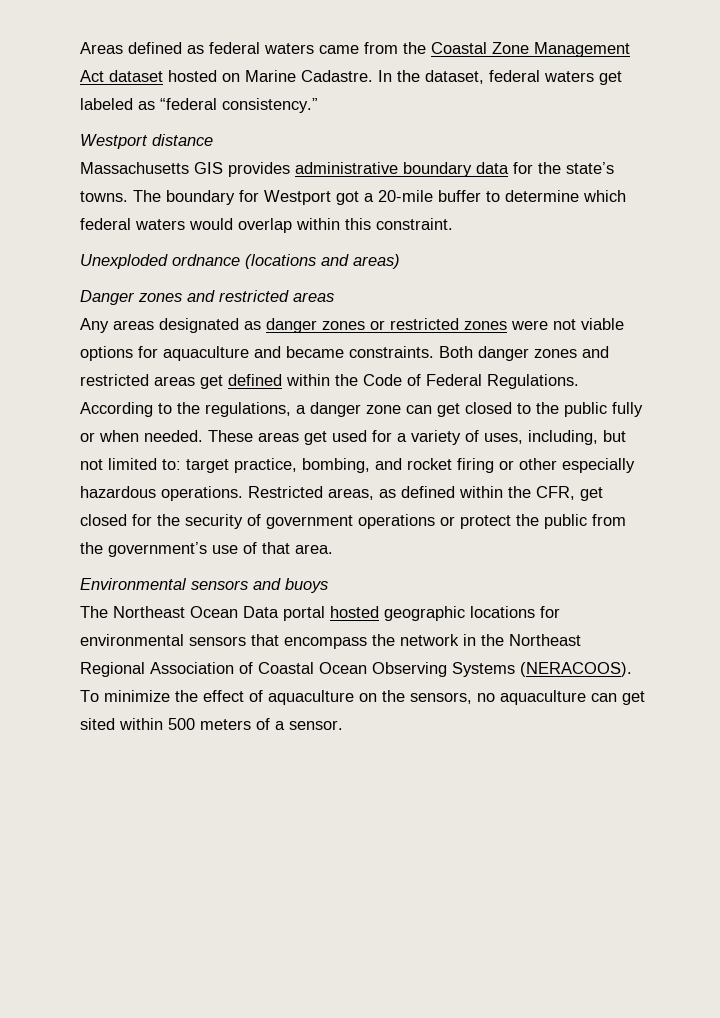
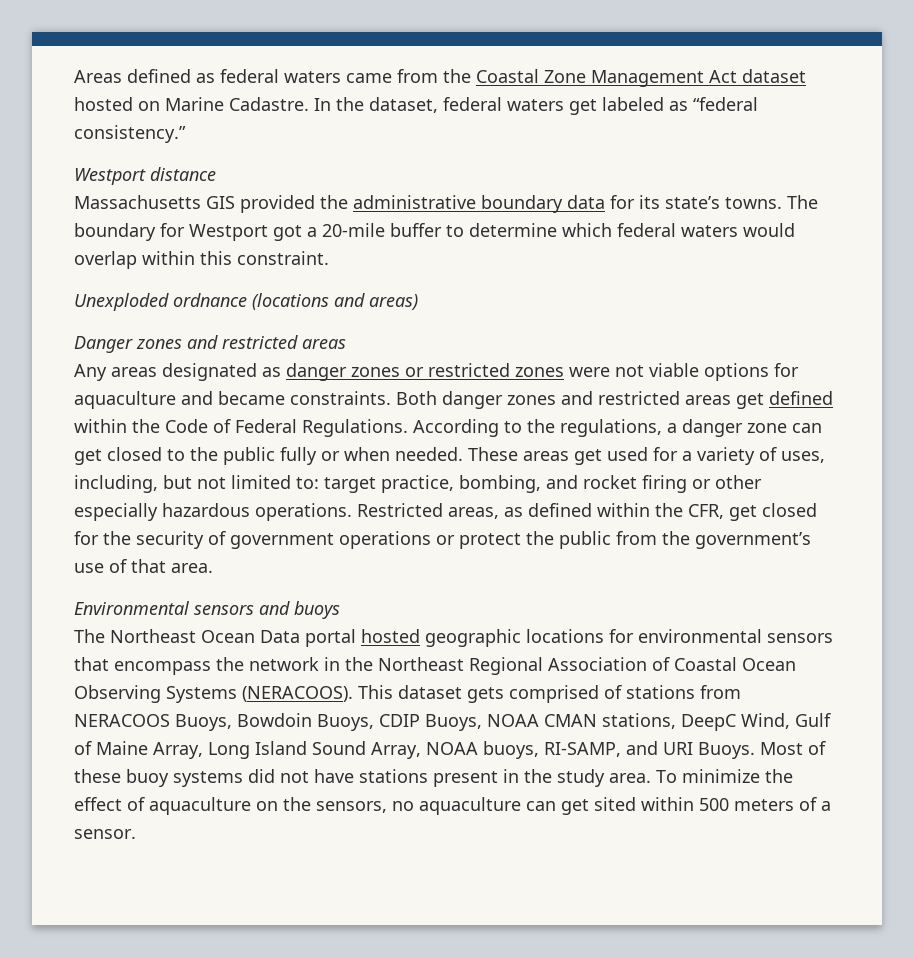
- Massachusetts GIS provides administrative boundary data for the state’s towns.
+ Massachusetts GIS provided the administrative boundary data for its state’s towns.
+ This dataset gets comprised of stations from NERACOOS Buoys, Bowdoin Buoys, CDIP Buoys, NOAA CMAN stations, DeepC Wind, Gulf of Maine Array, Long Island Sound Array, NOAA buoys, RI-SAMP, and URI Buoys. Most of these buoy systems did not have stations present in the study area.

